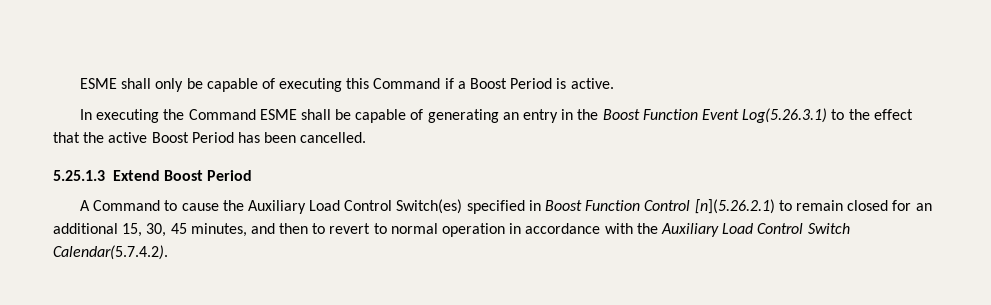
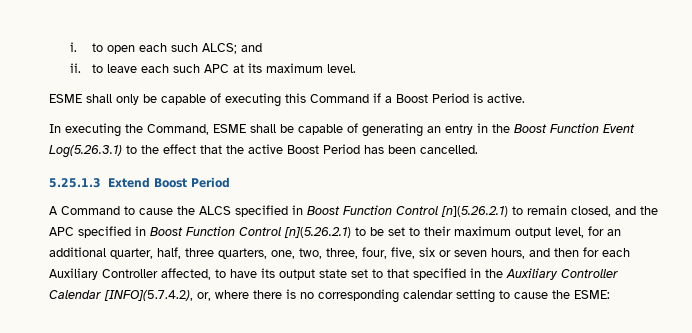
+ i. to open each such ALCS; and
+ ii. to leave each such APC at its maximum level.
- In executing the Command ESME shall be capable of generating an entry in the Boost Function Event Log(5.26.3.1) to the effect that the active Boost Period has been cancelled.
+ In executing the Command, ESME shall be capable of generating an entry in the Boost Function Event Log(5.26.3.1) to the effect that the active Boost Period has been cancelled.
- A Command to cause the Auxiliary Load Control Switch(es) specified in Boost Function Control [n](5.26.2.1) to remain closed for an additional 15, 30, 45 minutes, and then to revert to normal operation in accordance with the Auxiliary Load Control Switch Calendar(5.7.4.2).
+ A Command to cause the ALCS specified in Boost Function Control [n](5.26.2.1) to remain closed, and the APC specified in Boost Function Control [n](5.26.2.1) to be set to their maximum output level, for an additional quarter, half, three quarters, one, two, three, four, five, six or seven hours, and then for each Auxiliary Controller affected, to have its output state set to that specified in the Auxiliary Controller Calendar [INFO](5.7.4.2), or, where there is no corresponding calendar setting to cause the ESME:

